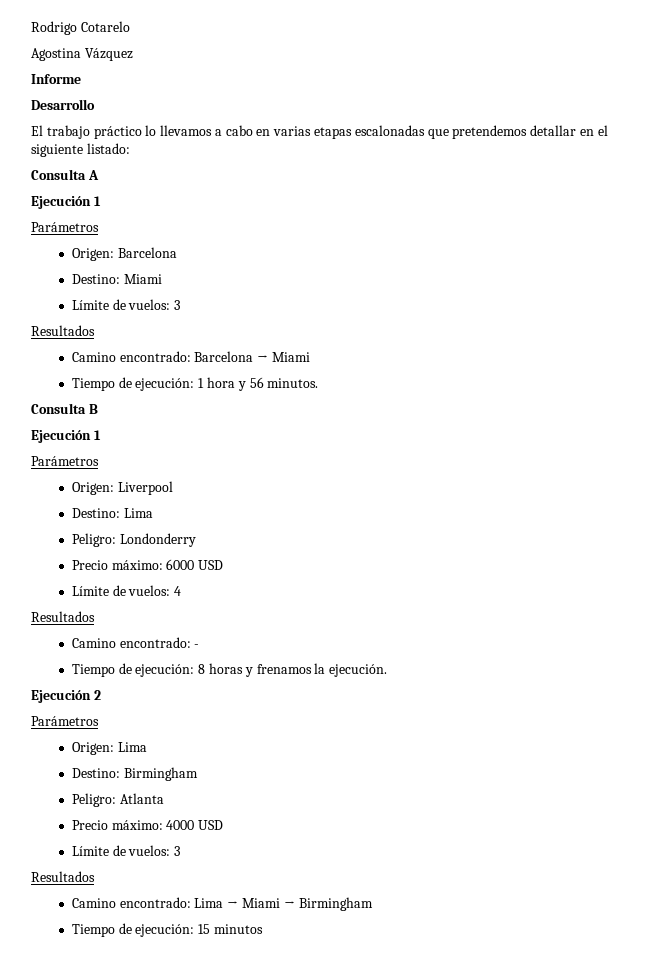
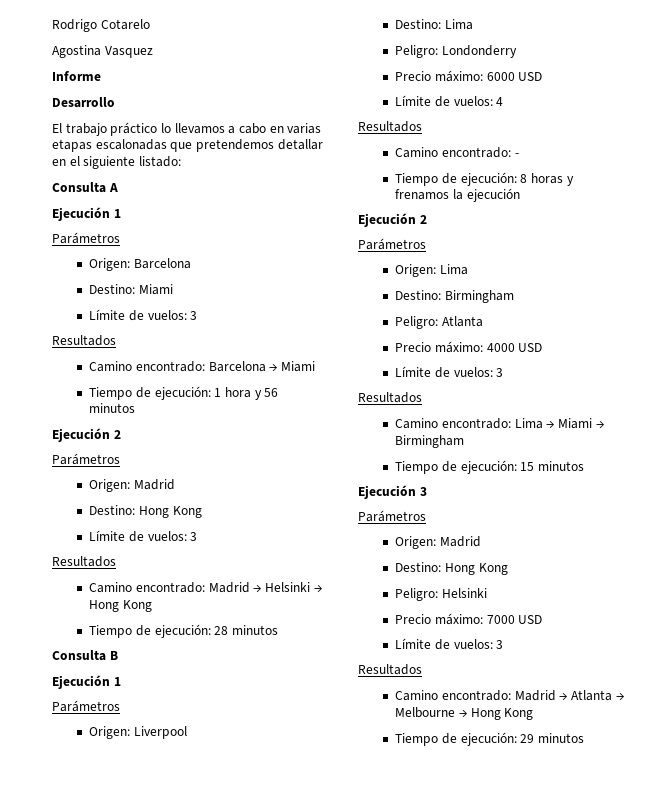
- Agostina Vázquez
+ Agostina Vasquez
- Tiempo de ejecución: 1 hora y 56 minutos.
+ Tiempo de ejecución: 1 hora y 56 minutos
+ Ejecución 2
+ Parámetros
+ Origen: Madrid
+ Destino: Hong Kong
+ Límite de vuelos: 3
+ Resultados
+ Camino encontrado: Madrid → Helsinki → Hong Kong
+ Tiempo de ejecución: 28 minutos
- Tiempo de ejecución: 8 horas y frenamos la ejecución.
+ Tiempo de ejecución: 8 horas y frenamos la ejecución
+ Ejecución 3
+ Parámetros
+ Origen: Madrid
+ Destino: Hong Kong
+ Peligro: Helsinki
+ Precio máximo: 7000 USD
+ Límite de vuelos: 3
+ Resultados
+ Camino encontrado: Madrid → Atlanta → Melbourne → Hong Kong
+ Tiempo de ejecución: 29 minutos

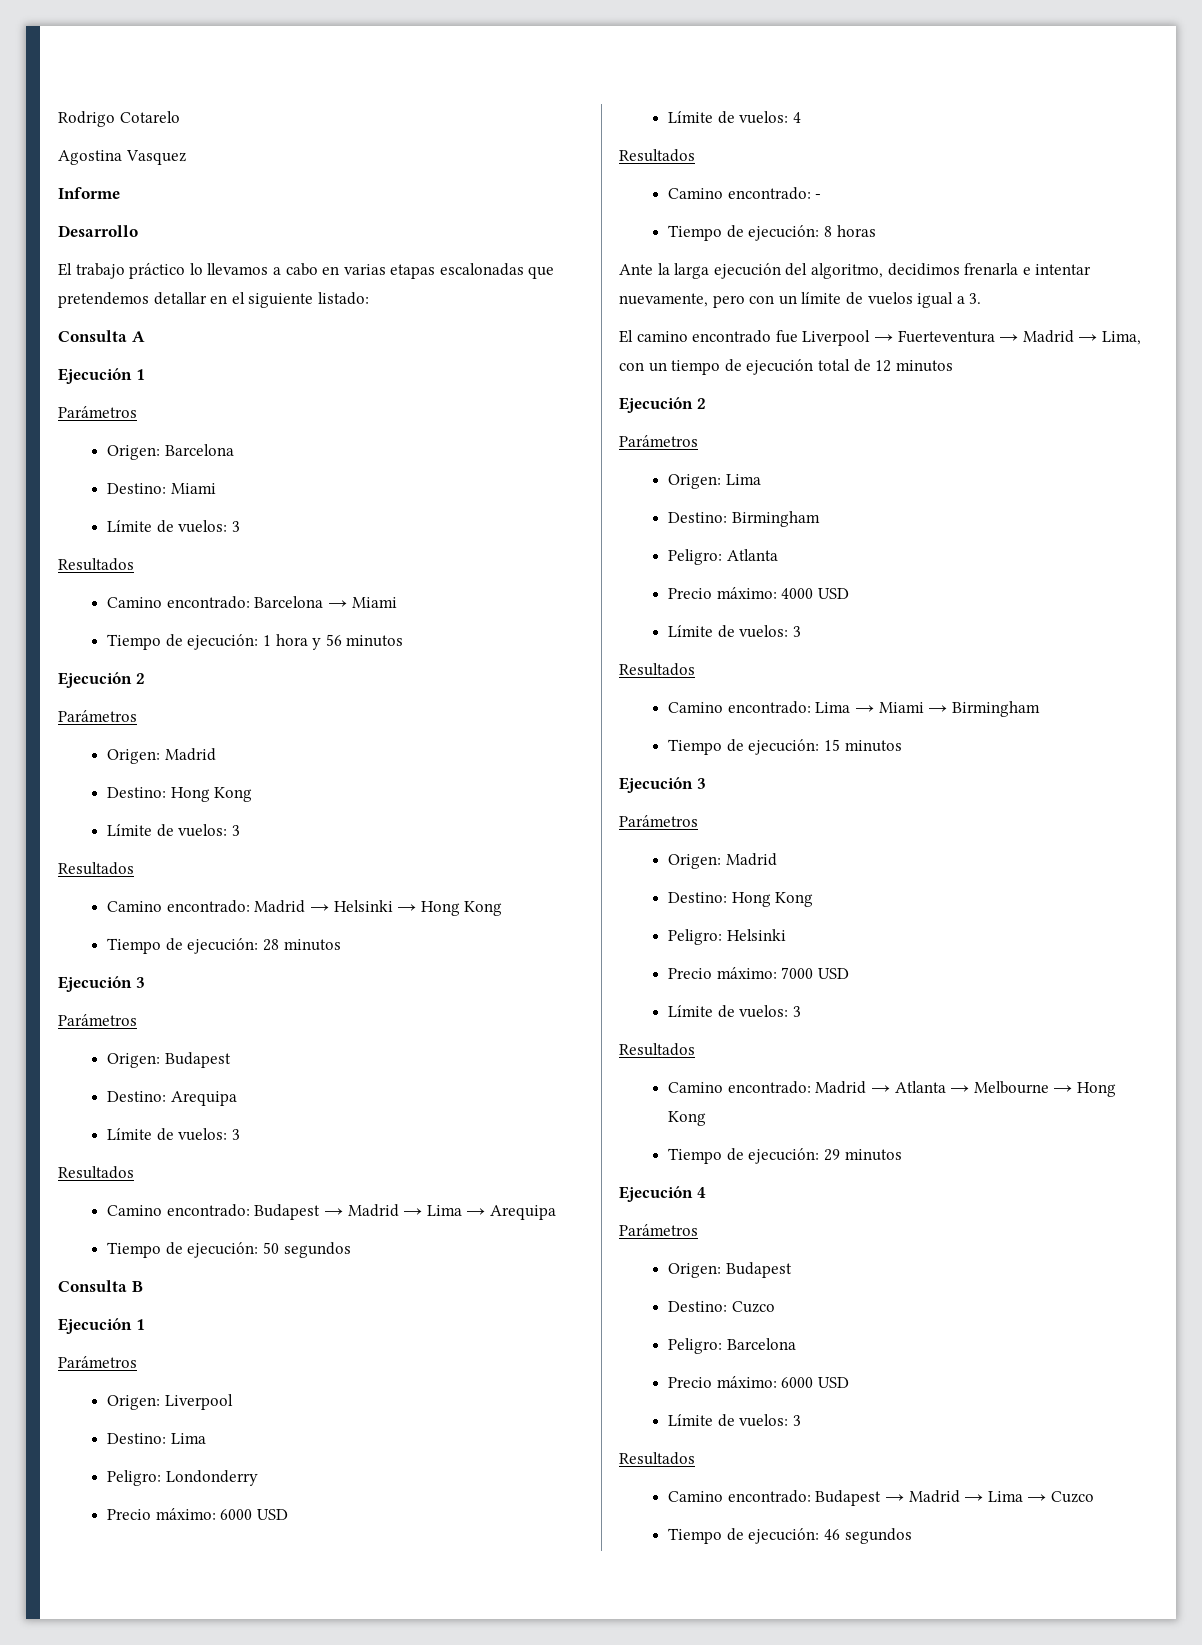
  Tiempo de ejecución: 28 minutos
+ Ejecución 3
+ Parámetros
+ Origen: Budapest
+ Destino: Arequipa
+ Límite de vuelos: 3
+ Resultados
+ Camino encontrado: Budapest → Madrid → Lima → Arequipa
+ Tiempo de ejecución: 50 segundos
- Tiempo de ejecución: 8 horas y frenamos la ejecución
+ Tiempo de ejecución: 8 horas
+ Ante la larga ejecución del algoritmo, decidimos frenarla e intentar nuevamente, pero con un límite de vuelos igual a 3.
+ El camino encontrado fue Liverpool → Fuerteventura → Madrid → Lima, con un tiempo de ejecución total de 12 minutos
+ Ejecución 4
+ Parámetros
+ Origen: Budapest
+ Destino: Cuzco
+ Peligro: Barcelona
+ Precio máximo: 6000 USD
+ Límite de vuelos: 3
+ Resultados
+ Camino encontrado: Budapest → Madrid → Lima → Cuzco
+ Tiempo de ejecución: 46 segundos

